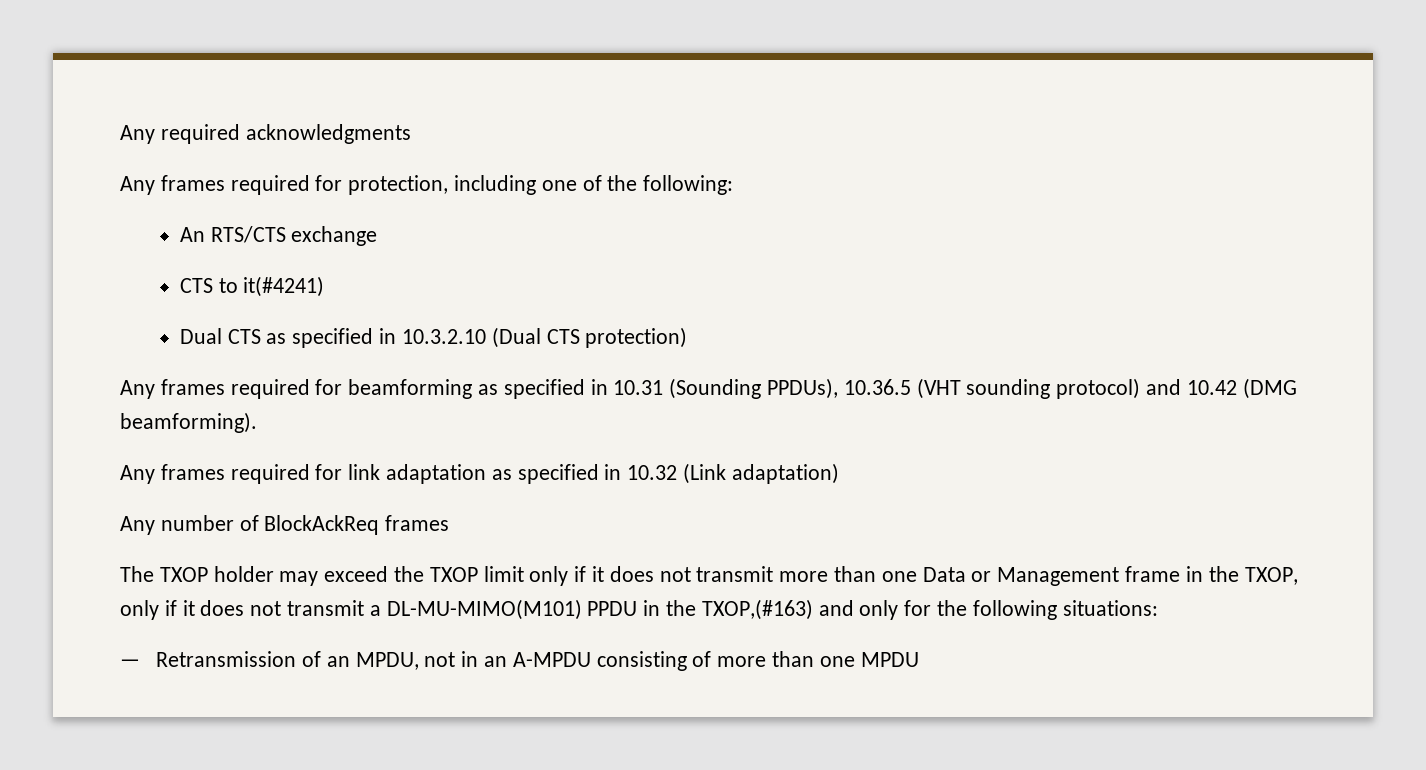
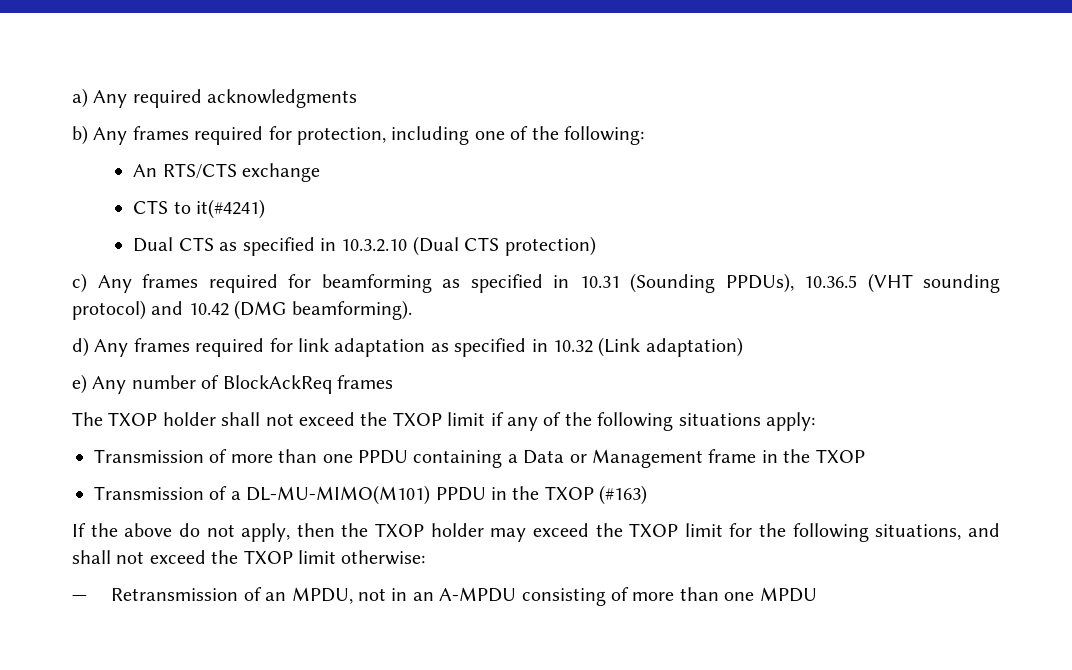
- Any required acknowledgments
+ a) Any required acknowledgments
- Any frames required for protection, including one of the following:
+ b) Any frames required for protection, including one of the following:
- Any frames required for beamforming as specified in 10.31 (Sounding PPDUs), 10.36.5 (VHT sounding protocol) and 10.42 (DMG beamforming).
+ c) Any frames required for beamforming as specified in 10.31 (Sounding PPDUs), 10.36.5 (VHT sounding protocol) and 10.42 (DMG beamforming).
- Any frames required for link adaptation as specified in 10.32 (Link adaptation)
+ d) Any frames required for link adaptation as specified in 10.32 (Link adaptation)
- Any number of BlockAckReq frames
+ e) Any number of BlockAckReq frames
- The TXOP holder may exceed the TXOP limit only if it does not transmit more than one Data or Management frame in the TXOP, only if it does not transmit a DL-MU-MIMO(M101) PPDU in the TXOP,(#163) and only for the following situations:
+ The TXOP holder shall not exceed the TXOP limit if any of the following situations apply:
+ Transmission of more than one PPDU containing a Data or Management frame in the TXOP
+ Transmission of a DL-MU-MIMO(M101) PPDU in the TXOP (#163)
+ If the above do not apply, then the TXOP holder may exceed the TXOP limit for the following situations, and shall not exceed the TXOP limit otherwise:

